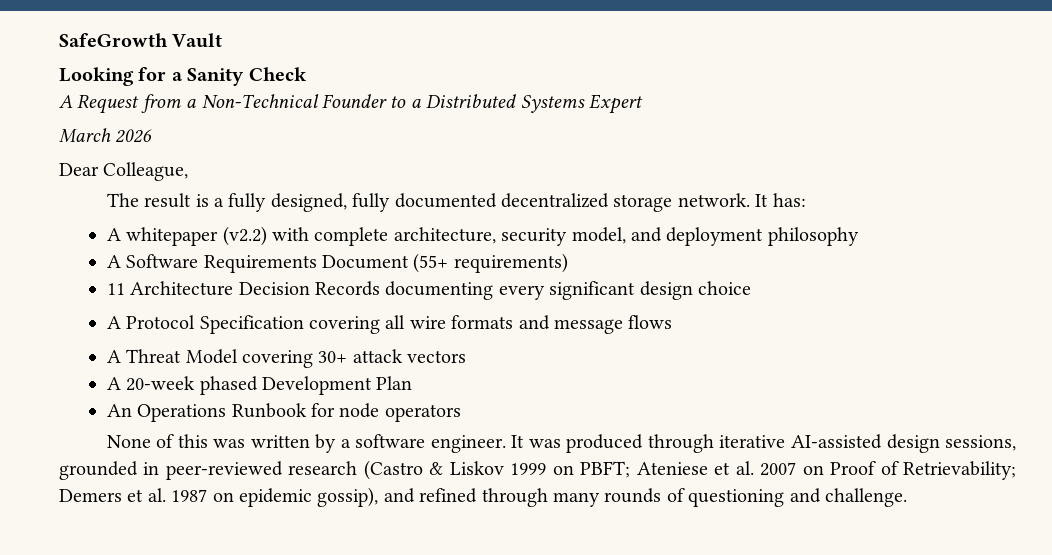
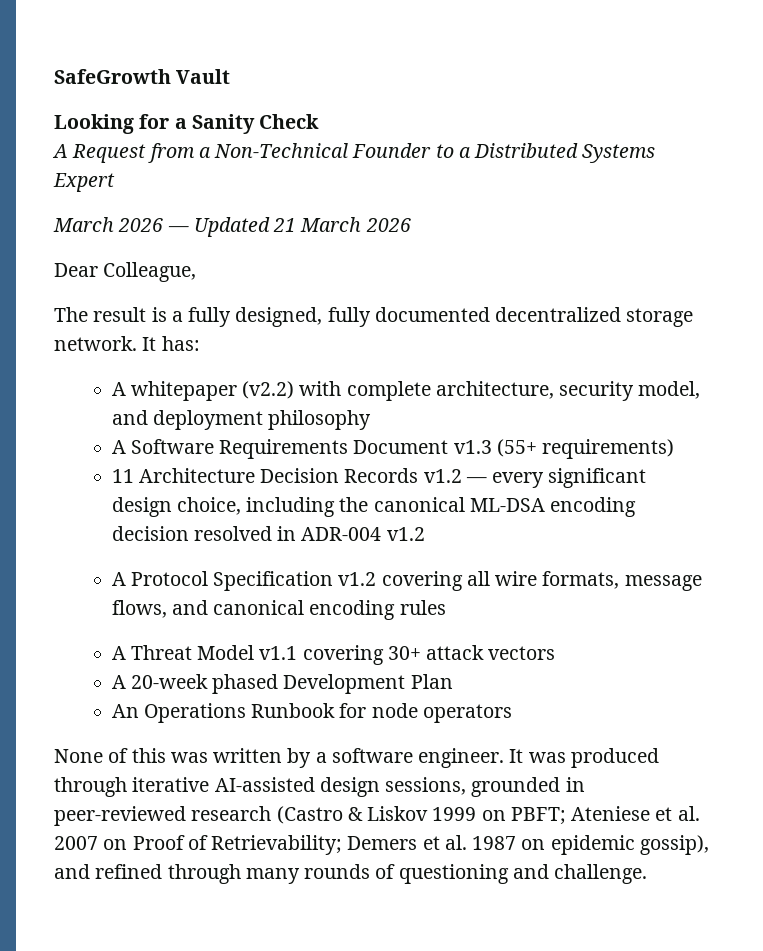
- March 2026
+ March 2026 — Updated 21 March 2026
- A Software Requirements Document (55+ requirements)
+ A Software Requirements Document v1.3 (55+ requirements)
- 11 Architecture Decision Records documenting every significant design choice
+ 11 Architecture Decision Records v1.2 — every significant design choice, including the canonical ML-DSA encoding decision resolved in ADR-004 v1.2
- A Protocol Specification covering all wire formats and message flows
+ A Protocol Specification v1.2 covering all wire formats, message flows, and canonical encoding rules
- A Threat Model covering 30+ attack vectors
+ A Threat Model v1.1 covering 30+ attack vectors

